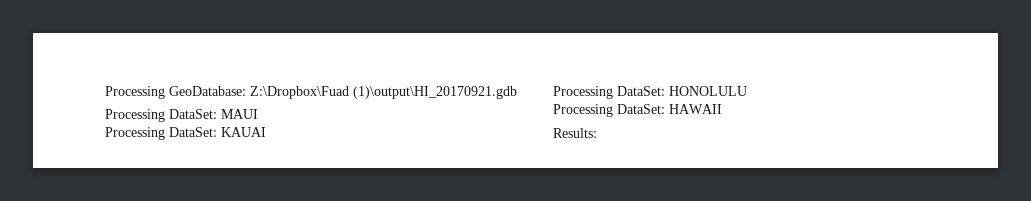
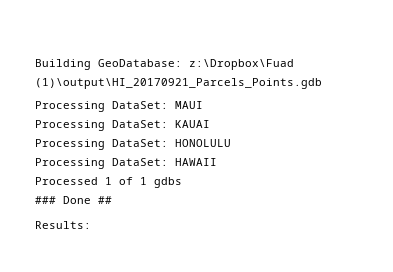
- Processing GeoDatabase: Z:\Dropbox\Fuad (1)\output\HI_20170921.gdb
+ Building GeoDatabase: z:\Dropbox\Fuad (1)\output\HI_20170921_Parcels_Points.gdb
+ Processed 1 of 1 gdbs
+ ### Done ##

